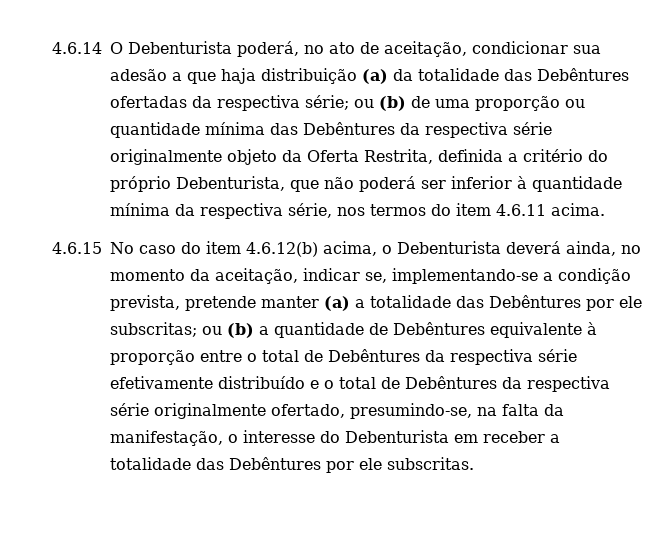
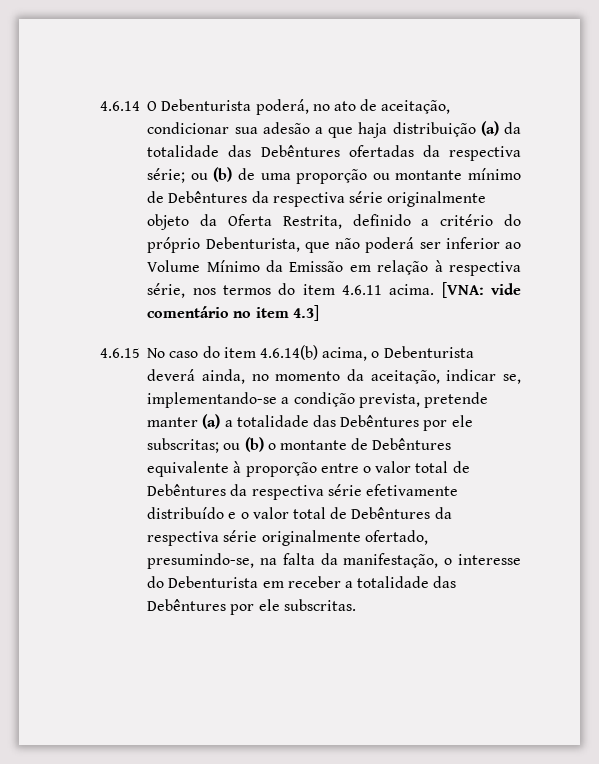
- 4.6.14 O Debenturista poderá, no ato de aceitação, condicionar sua adesão a que haja distribuição (a) da totalidade das Debêntures ofertadas da respectiva série; ou (b) de uma proporção ou quantidade mínima das Debêntures da respectiva série originalmente objeto da Oferta Restrita, definida a critério do próprio Debenturista, que não poderá ser inferior à quantidade mínima da respectiva série, nos termos do item 4.6.11 acima.
+ 4.6.14 O Debenturista poderá, no ato de aceitação, condicionar sua adesão a que haja distribuição (a) da totalidade das Debêntures ofertadas da respectiva série; ou (b) de uma proporção ou montante mínimo de Debêntures da respectiva série originalmente objeto da Oferta Restrita, definido a critério do próprio Debenturista, que não poderá ser inferior ao Volume Mínimo da Emissão em relação à respectiva série, nos termos do item 4.6.11 acima. [VNA: vide comentário no item 4.3]
- 4.6.15 No caso do item 4.6.12(b) acima, o Debenturista deverá ainda, no momento da aceitação, indicar se, implementando-se a condição prevista, pretende manter (a) a totalidade das Debêntures por ele subscritas;
+ 4.6.15 No caso do item 4.6.14(b) acima, o Debenturista deverá ainda, no momento da aceitação, indicar se, implementando-se a condição prevista, pretende manter (a) a totalidade das Debêntures por ele subscritas;
- ou (b) a quantidade de Debêntures equivalente à proporção entre o total de Debêntures da respectiva série efetivamente distribuído e o total de Debêntures da respectiva série originalmente ofertado, presumindo-se, na falta da manifestação, o interesse do Debenturista em receber a totalidade das Debêntures por ele subscritas.
+ ou (b) o montante de Debêntures equivalente à proporção entre o valor total de Debêntures da respectiva série efetivamente distribuído e o valor total de Debêntures da respectiva série originalmente ofertado, presumindo-se, na falta da manifestação, o interesse do Debenturista em receber a totalidade das Debêntures por ele subscritas.

